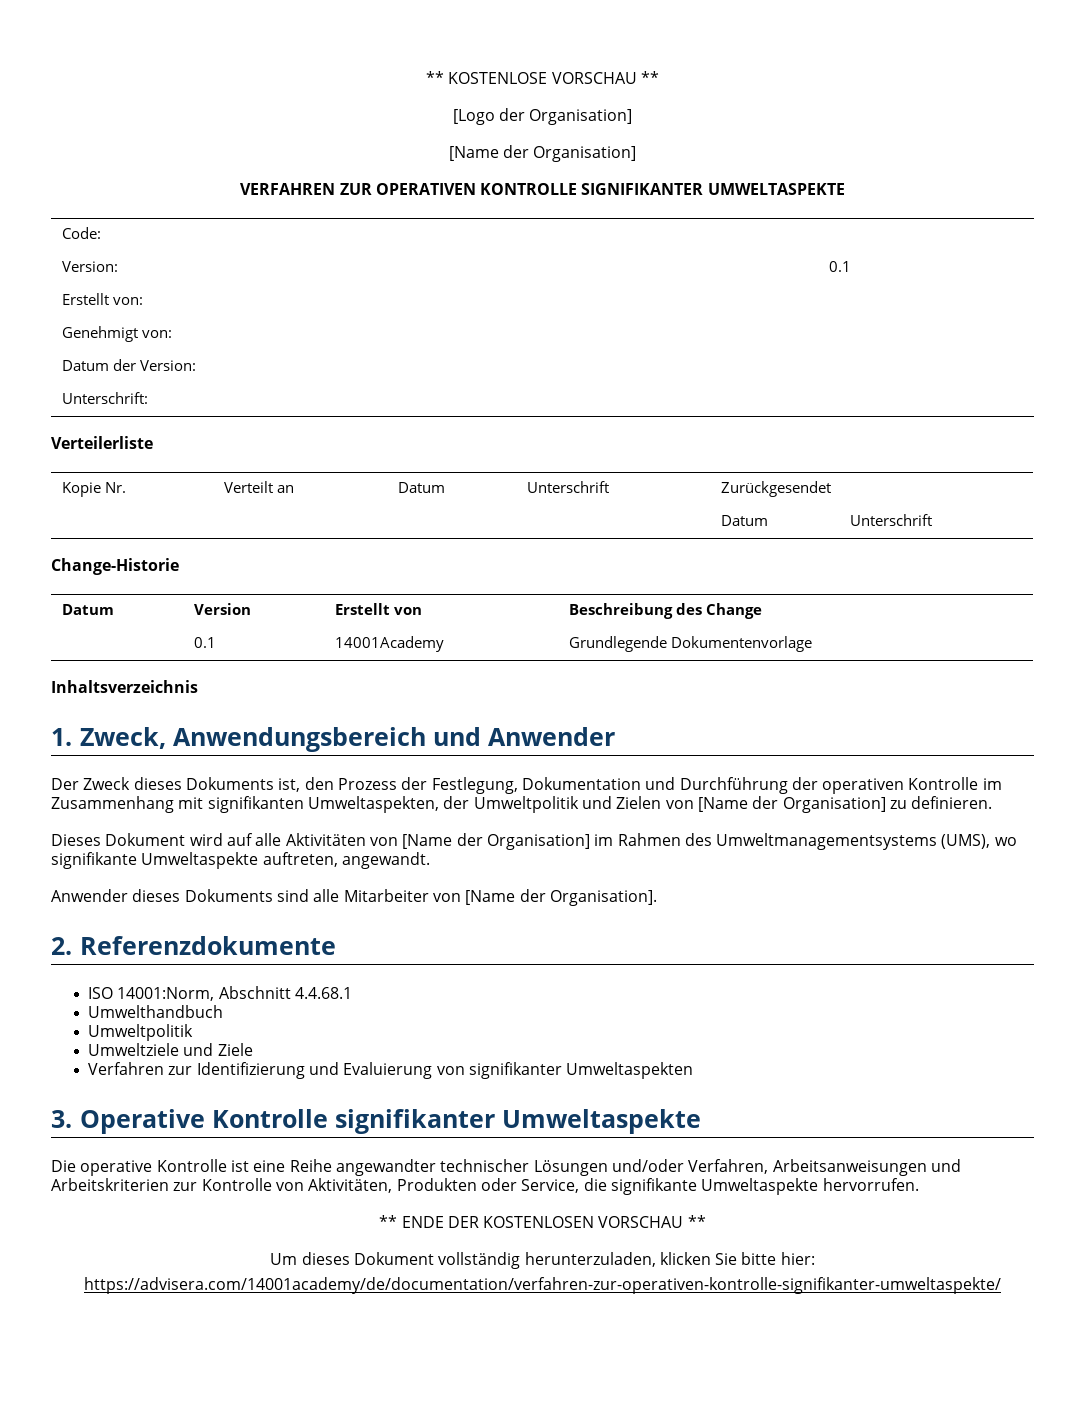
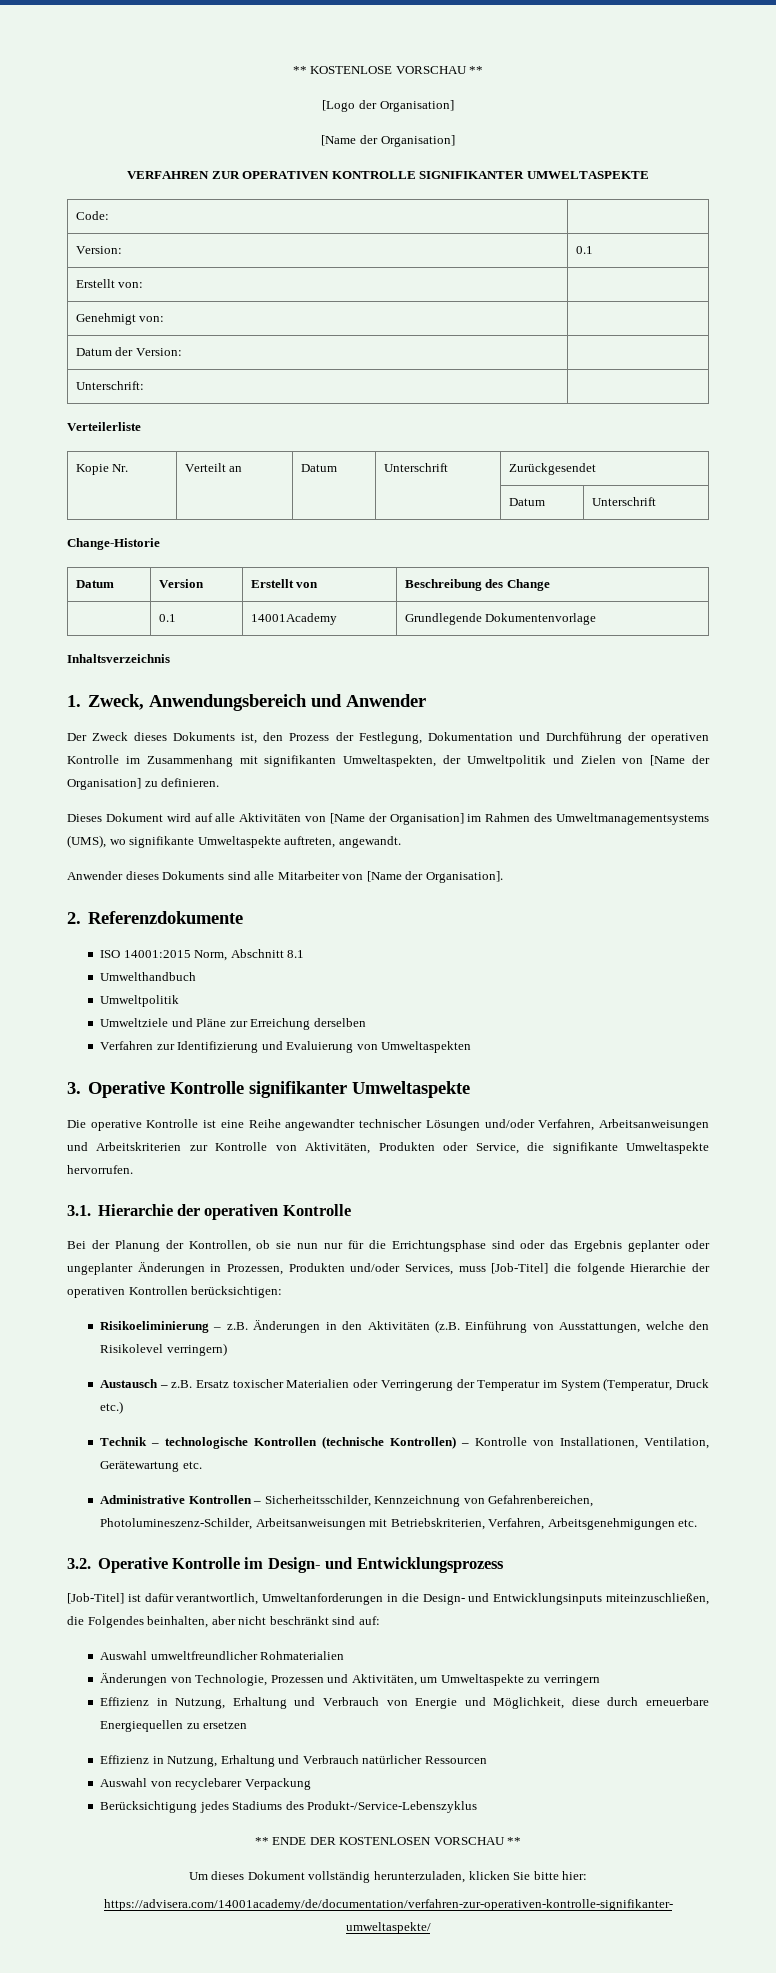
- ISO 14001:Norm, Abschnitt 4.4.68.1
+ ISO 14001:2015 Norm, Abschnitt 8.1
- Umweltziele und Ziele
+ Umweltziele und Pläne zur Erreichung derselben
- Verfahren zur Identifizierung und Evaluierung von signifikanter Umweltaspekten
+ Verfahren zur Identifizierung und Evaluierung von Umweltaspekten
+ 3.1. Hierarchie der operativen Kontrolle
+ Bei der Planung der Kontrollen, ob sie nun nur für die Errichtungsphase sind oder das Ergebnis geplanter oder ungeplanter Änderungen in Prozessen, Produkten und/oder Services, muss [Job-Titel] die folgende Hierarchie der operativen Kontrollen berücksichtigen:
+ Risikoeliminierung – z.B. Änderungen in den Aktivitäten (z.B. Einführung von Ausstattungen, welche den Risikolevel verringern)
+ Austausch – z.B. Ersatz toxischer Materialien oder Verringerung der Temperatur im System (Temperatur, Druck etc.)
+ Technik – technologische Kontrollen (technische Kontrollen) – Kontrolle von Installationen, Ventilation, Gerätewartung etc.
+ Administrative Kontrollen – Sicherheitsschilder, Kennzeichnung von Gefahrenbereichen, Photolumineszenz-Schilder, Arbeitsanweisungen mit Betriebskriterien, Verfahren, Arbeitsgenehmigungen etc.
+ 3.2. Operative Kontrolle im Design- und Entwicklungsprozess
+ [Job-Titel] ist dafür verantwortlich, Umweltanforderungen in die Design- und Entwicklungsinputs miteinzuschließen, die Folgendes beinhalten, aber nicht beschränkt sind auf:
+ Auswahl umweltfreundlicher Rohmaterialien
+ Änderungen von Technologie, Prozessen und Aktivitäten, um Umweltaspekte zu verringern
+ Effizienz in Nutzung, Erhaltung und Verbrauch von Energie und Möglichkeit, diese durch erneuerbare Energiequellen zu ersetzen
+ Effizienz in Nutzung, Erhaltung und Verbrauch natürlicher Ressourcen
+ Auswahl von recyclebarer Verpackung
+ Berücksichtigung jedes Stadiums des Produkt-/Service-Lebenszyklus

